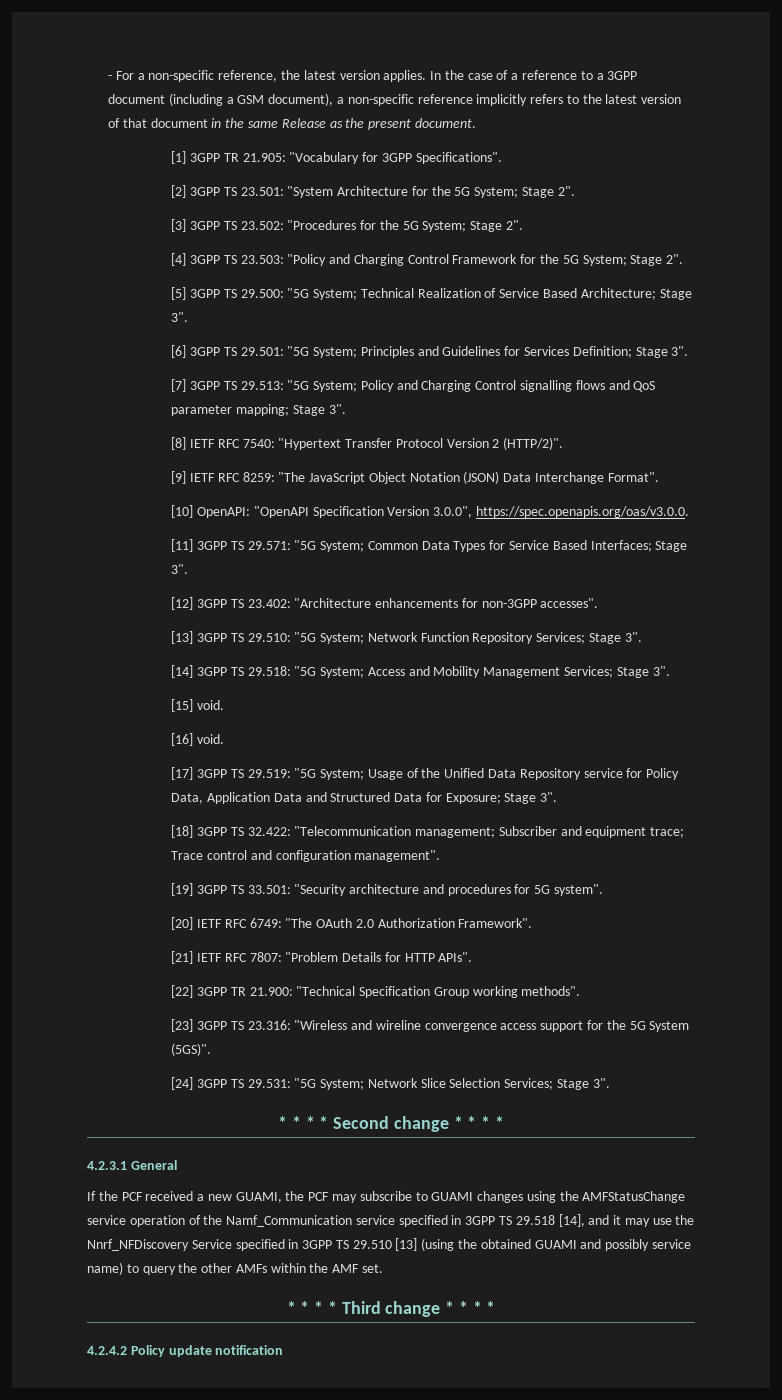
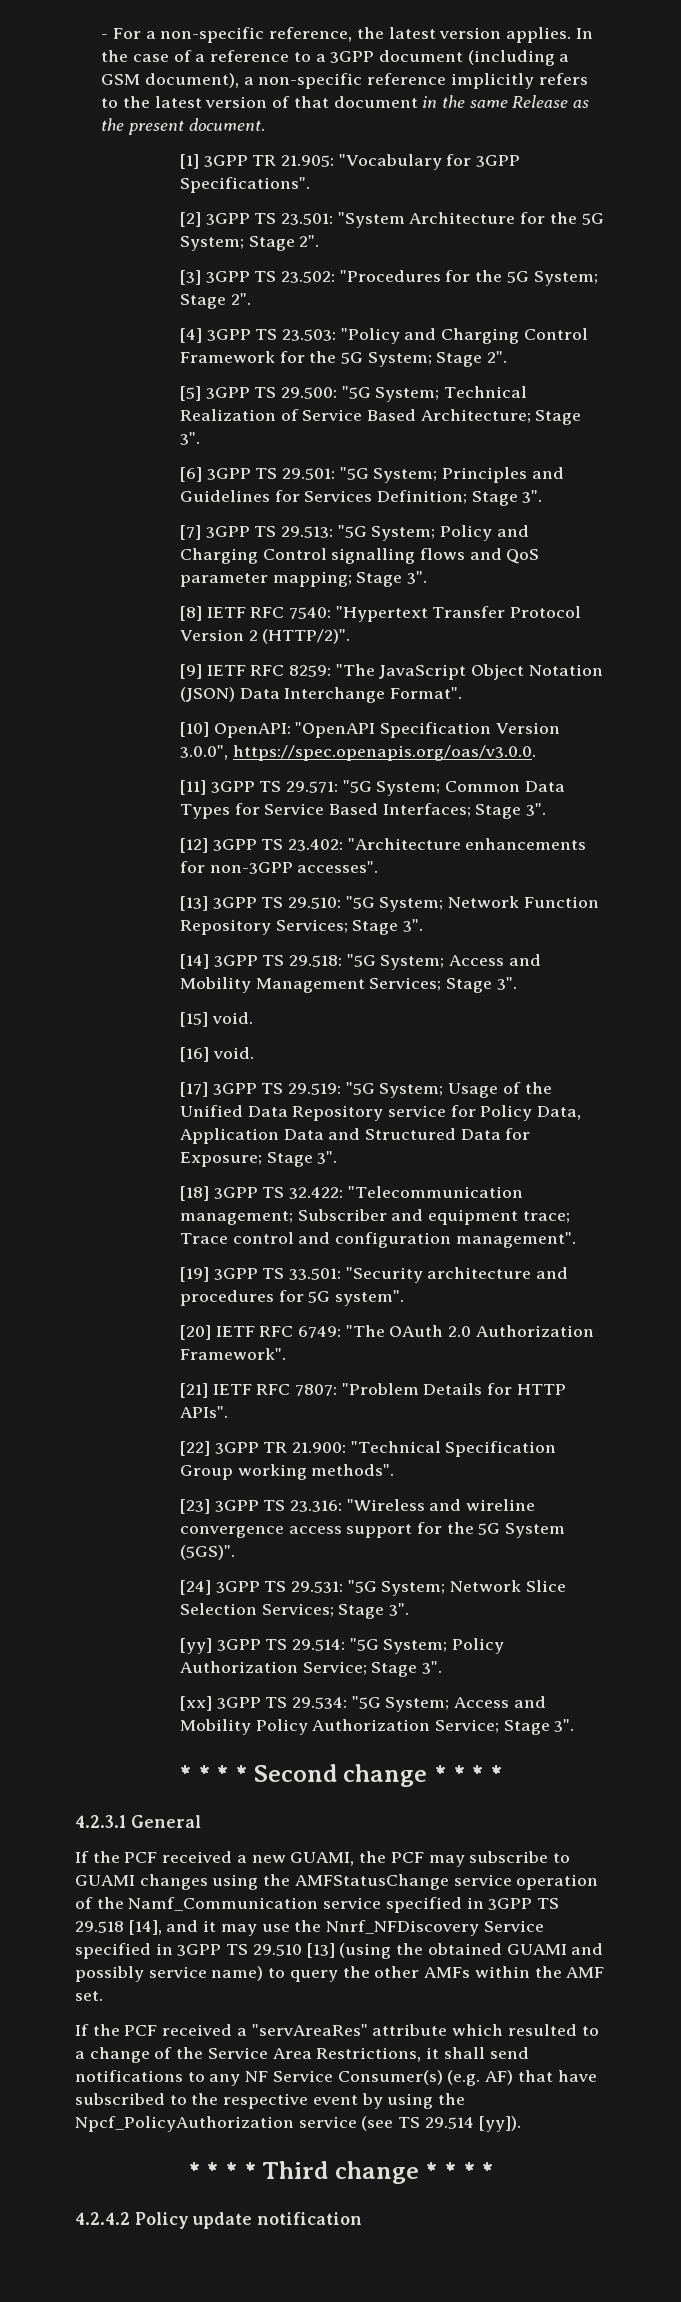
+ [yy] 3GPP TS 29.514: "5G System; Policy Authorization Service; Stage 3".
+ [xx] 3GPP TS 29.534: "5G System; Access and Mobility Policy Authorization Service; Stage 3".
+ If the PCF received a "servAreaRes" attribute which resulted to a change of the Service Area Restrictions, it shall send notifications to any NF Service Consumer(s) (e.g. AF) that have subscribed to the respective event by using the Npcf_PolicyAuthorization service (see TS 29.514 [yy]).

